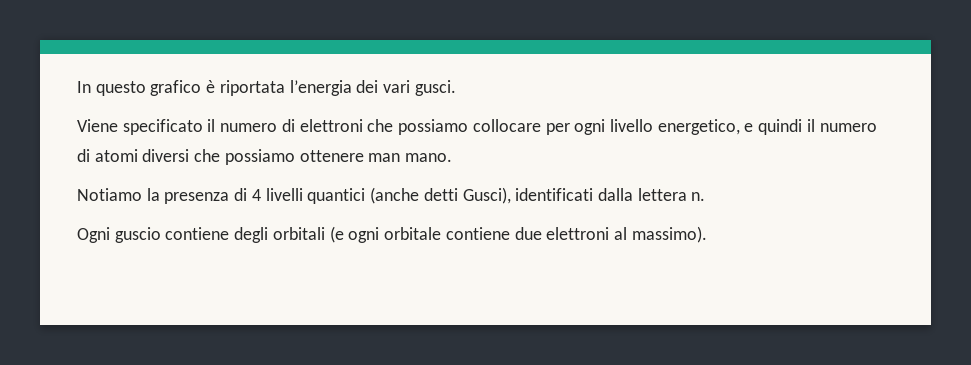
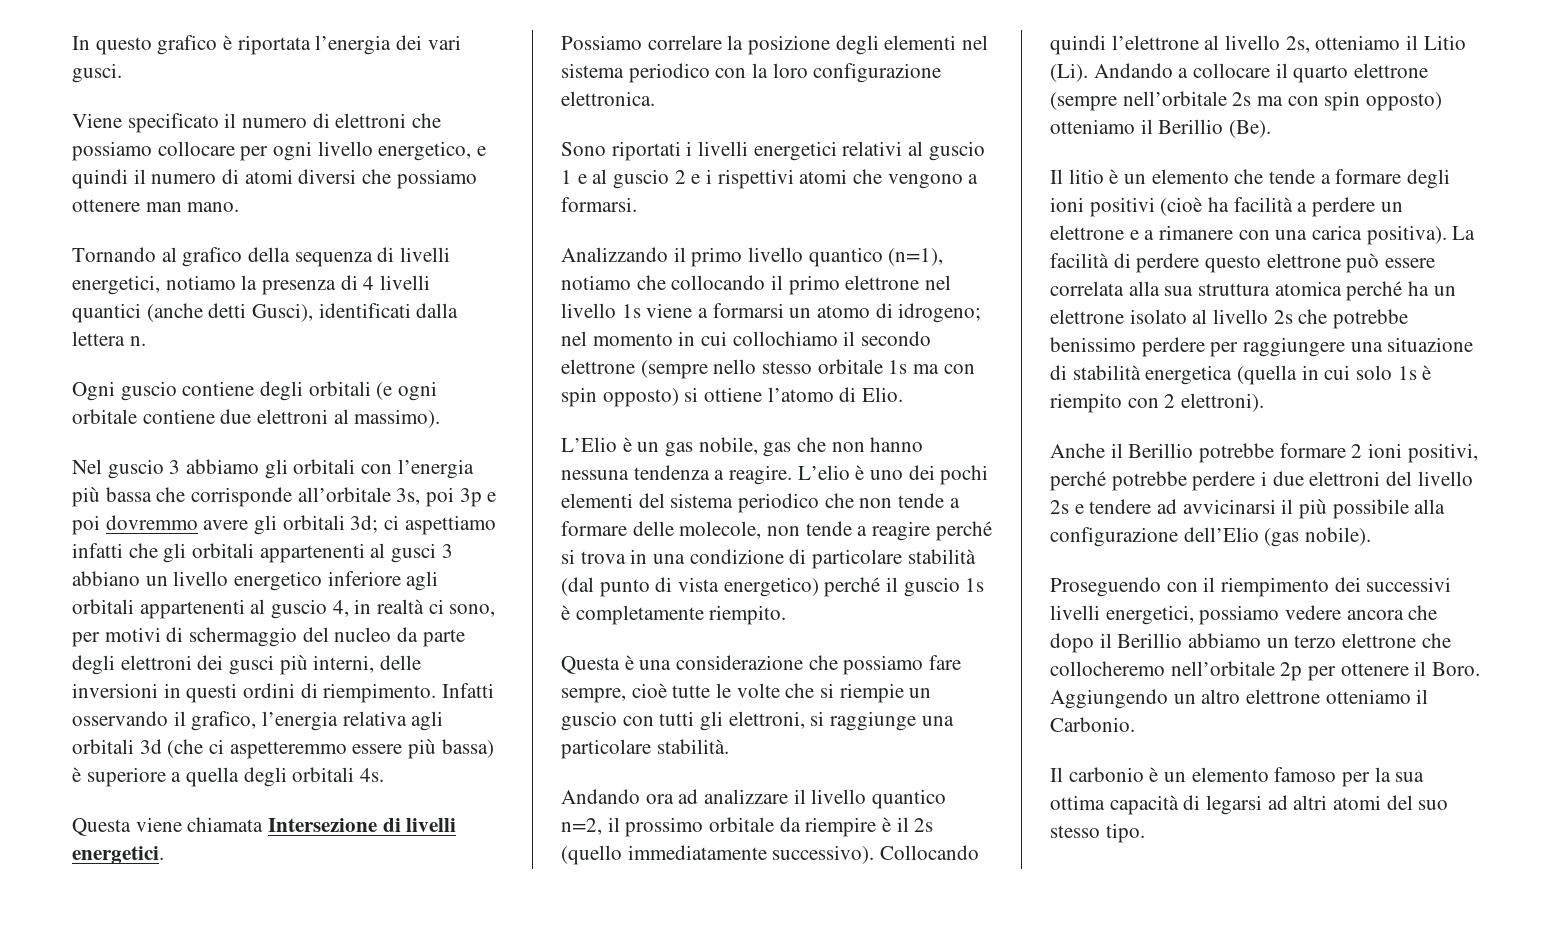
- Notiamo la presenza di 4 livelli quantici (anche detti Gusci), identificati dalla lettera n.
+ Tornando al grafico della sequenza di livelli energetici, notiamo la presenza di 4 livelli quantici (anche detti Gusci), identificati dalla lettera n.
+ Nel guscio 3 abbiamo gli orbitali con l’energia più bassa che corrisponde all’orbitale 3s, poi 3p e poi dovremmo avere gli orbitali 3d; ci aspettiamo infatti che gli orbitali appartenenti al gusci 3 abbiano un livello energetico inferiore agli orbitali appartenenti al guscio 4, in realtà ci sono, per motivi di schermaggio del nucleo da parte degli elettroni dei gusci più interni, delle inversioni in questi ordini di riempimento. Infatti osservando il grafico, l’energia relativa agli orbitali 3d (che ci aspetteremmo essere più bassa) è superiore a quella degli orbitali 4s.
+ Questa viene chiamata Intersezione di livelli energetici.
+ Possiamo correlare la posizione degli elementi nel sistema periodico con la loro configurazione elettronica.
+ Sono riportati i livelli energetici relativi al guscio 1 e al guscio 2 e i rispettivi atomi che vengono a formarsi.
+ Analizzando il primo livello quantico (n=1), notiamo che collocando il primo elettrone nel livello 1s viene a formarsi un atomo di idrogeno; nel momento in cui collochiamo il secondo elettrone (sempre nello stesso orbitale 1s ma con spin opposto) si ottiene l’atomo di Elio.
+ L’Elio è un gas nobile, gas che non hanno nessuna tendenza a reagire. L’elio è uno dei pochi elementi del sistema periodico che non tende a formare delle molecole, non tende a reagire perché si trova in una condizione di particolare stabilità (dal punto di vista energetico) perché il guscio 1s è completamente riempito.
+ Questa è una considerazione che possiamo fare sempre, cioè tutte le volte che si riempie un guscio con tutti gli elettroni, si raggiunge una particolare stabilità.
+ Andando ora ad analizzare il livello quantico n=2, il prossimo orbitale da riempire è il 2s (quello immediatamente successivo). Collocando quindi l’elettrone al livello 2s, otteniamo il Litio (Li). Andando a collocare il quarto elettrone (sempre nell’orbitale 2s ma con spin opposto) otteniamo il Berillio (Be).
+ Il litio è un elemento che tende a formare degli ioni positivi (cioè ha facilità a perdere un elettrone e a rimanere con una carica positiva). La facilità di perdere questo elettrone può essere correlata alla sua struttura atomica perché ha un elettrone isolato al livello 2s che potrebbe benissimo perdere per raggiungere una situazione di stabilità energetica (quella in cui solo 1s è riempito con 2 elettroni).
+ Anche il Berillio potrebbe formare 2 ioni positivi, perché potrebbe perdere i due elettroni del livello 2s e tendere ad avvicinarsi il più possibile alla configurazione dell’Elio (gas nobile).
+ Proseguendo con il riempimento dei successivi livelli energetici, possiamo vedere ancora che dopo il Berillio abbiamo un terzo elettrone che collocheremo nell’orbitale 2p per ottenere il Boro. Aggiungendo un altro elettrone otteniamo il Carbonio.
+ Il carbonio è un elemento famoso per la sua ottima capacità di legarsi ad altri atomi del suo stesso tipo.

